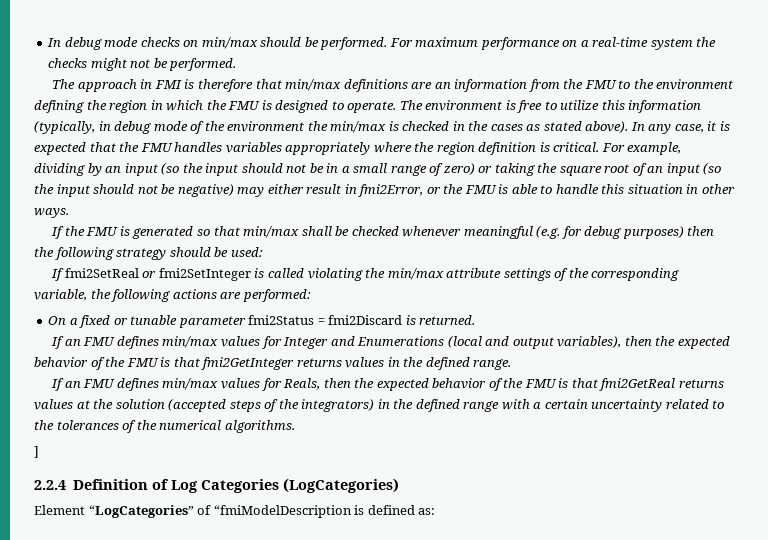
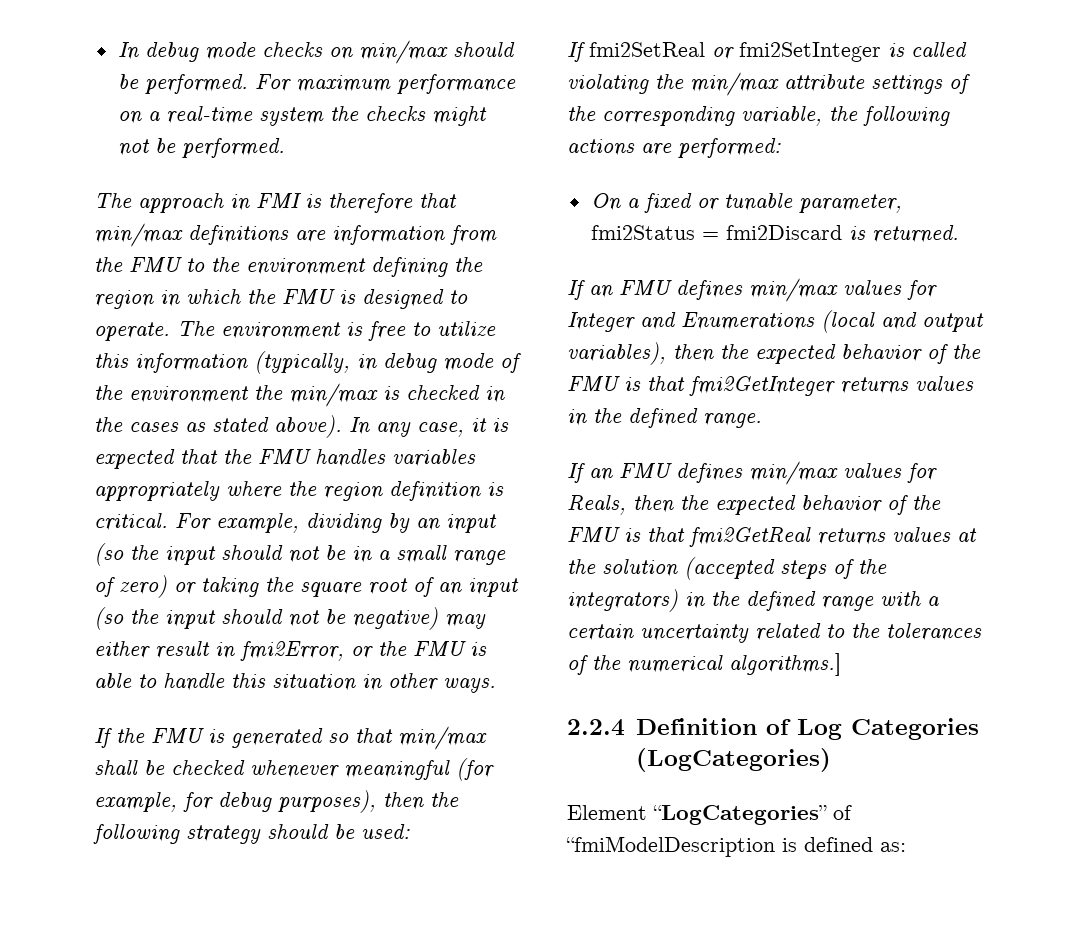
- The approach in FMI is therefore that min/max definitions are an information from the FMU to the environment defining the region in which the FMU is designed to operate.
+ The approach in FMI is therefore that min/max definitions are information from the FMU to the environment defining the region in which the FMU is designed to operate.
- If the FMU is generated so that min/max shall be checked whenever meaningful (e.g. for debug purposes) then the following strategy should be used:
+ If the FMU is generated so that min/max shall be checked whenever meaningful (for example, for debug purposes), then the following strategy should be used:
- On a fixed or tunable parameter fmi2Status = fmi2Discard is returned.
+ On a fixed or tunable parameter, fmi2Status = fmi2Discard is returned.
- If an FMU defines min/max values for Reals, then the expected behavior of the FMU is that fmi2GetReal returns values at the solution (accepted steps of the integrators) in the defined range with a certain uncertainty related to the tolerances of the numerical algorithms.
- ]
+ If an FMU defines min/max values for Reals, then the expected behavior of the FMU is that fmi2GetReal returns values at the solution (accepted steps of the integrators) in the defined range with a certain uncertainty related to the tolerances of the numerical algorithms.]

